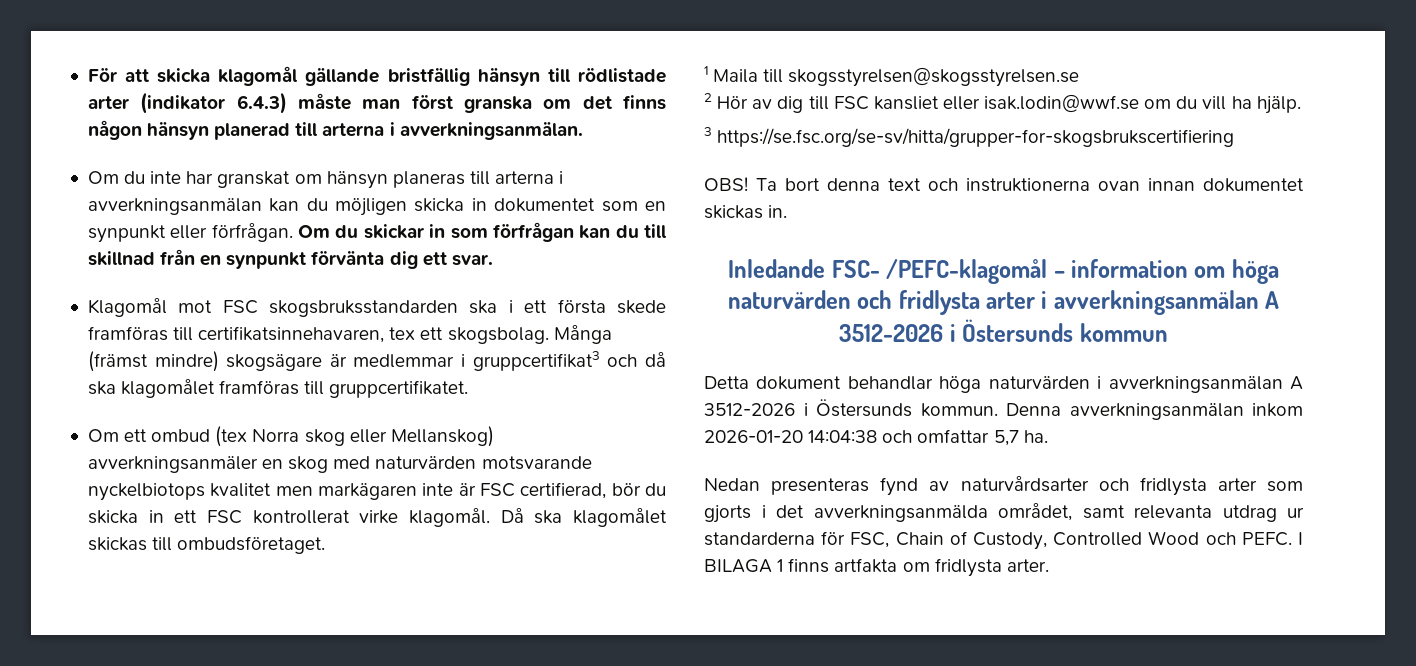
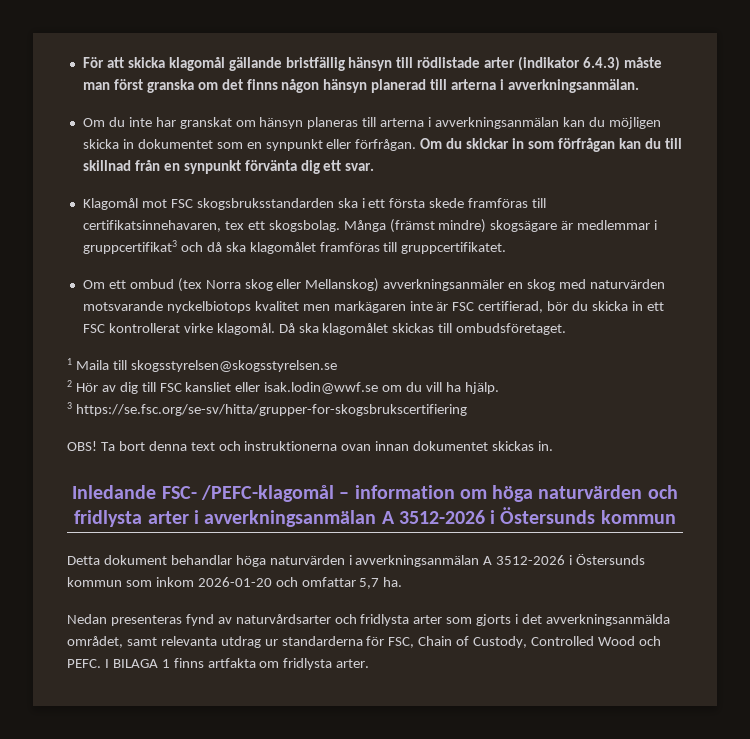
- Detta dokument behandlar höga naturvärden i avverkningsanmälan A 3512-2026 i Östersunds kommun. Denna avverkningsanmälan inkom 2026-01-20 14:04:38 och omfattar 5,7 ha.
+ Detta dokument behandlar höga naturvärden i avverkningsanmälan A 3512-2026 i Östersunds kommun som inkom 2026-01-20 och omfattar 5,7 ha.

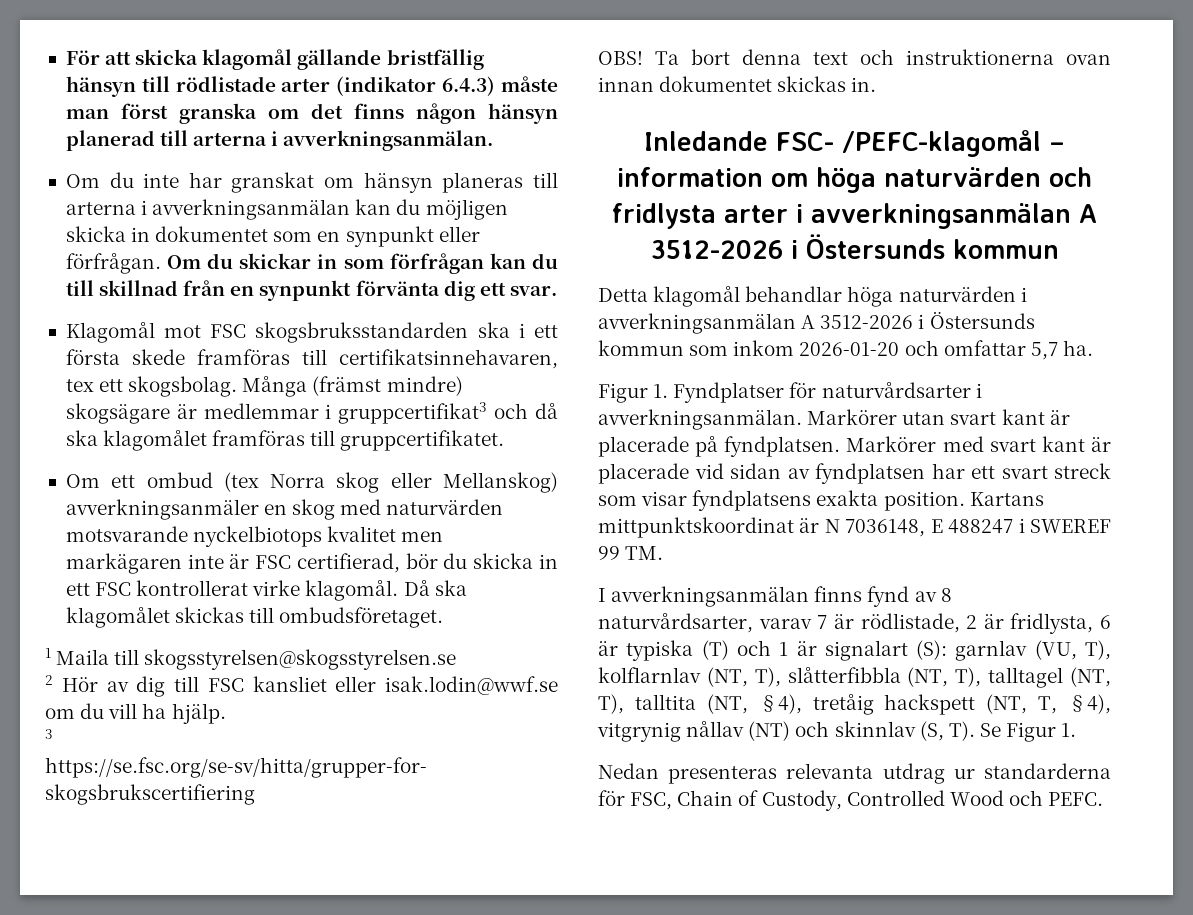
- Detta dokument behandlar höga naturvärden i avverkningsanmälan A 3512-2026 i Östersunds kommun som inkom 2026-01-20 och omfattar 5,7 ha.
+ Detta klagomål behandlar höga naturvärden i avverkningsanmälan A 3512-2026 i Östersunds kommun som inkom 2026-01-20 och omfattar 5,7 ha.
- Nedan presenteras fynd av naturvårdsarter och fridlysta arter som gjorts i det avverkningsanmälda området, samt relevanta utdrag ur standarderna för FSC, Chain of Custody, Controlled Wood och PEFC. I BILAGA 1 finns artfakta om fridlysta arter.
+ Figur 1. Fyndplatser för naturvårdsarter i avverkningsanmälan. Markörer utan svart kant är placerade på fyndplatsen. Markörer med svart kant är placerade vid sidan av fyndplatsen har ett svart streck som visar fyndplatsens exakta position. Kartans mittpunktskoordinat är N 7036148, E 488247 i SWEREF 99 TM.
+ I avverkningsanmälan finns fynd av 8 naturvårdsarter, varav 7 är rödlistade, 2 är fridlysta, 6 är typiska (T) och 1 är signalart (S): garnlav (VU, T), kolflarnlav (NT, T), slåtterfibbla (NT, T), talltagel (NT, T), talltita (NT, §4), tretåig hackspett (NT, T, §4), vitgrynig nållav (NT) och skinnlav (S, T). Se Figur 1.
+ Nedan presenteras relevanta utdrag ur standarderna för FSC, Chain of Custody, Controlled Wood och PEFC.

